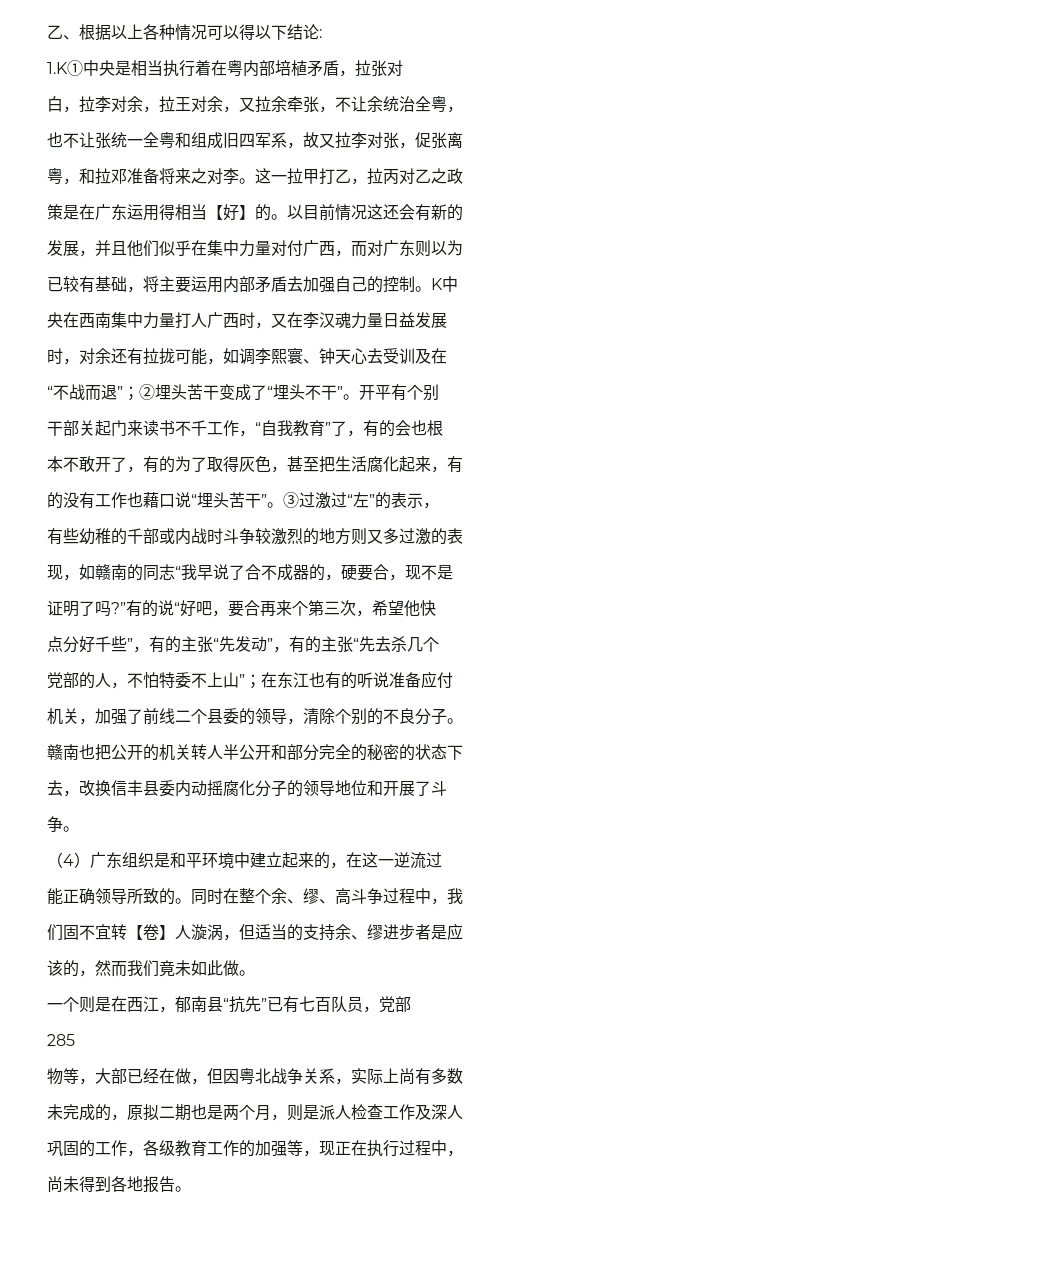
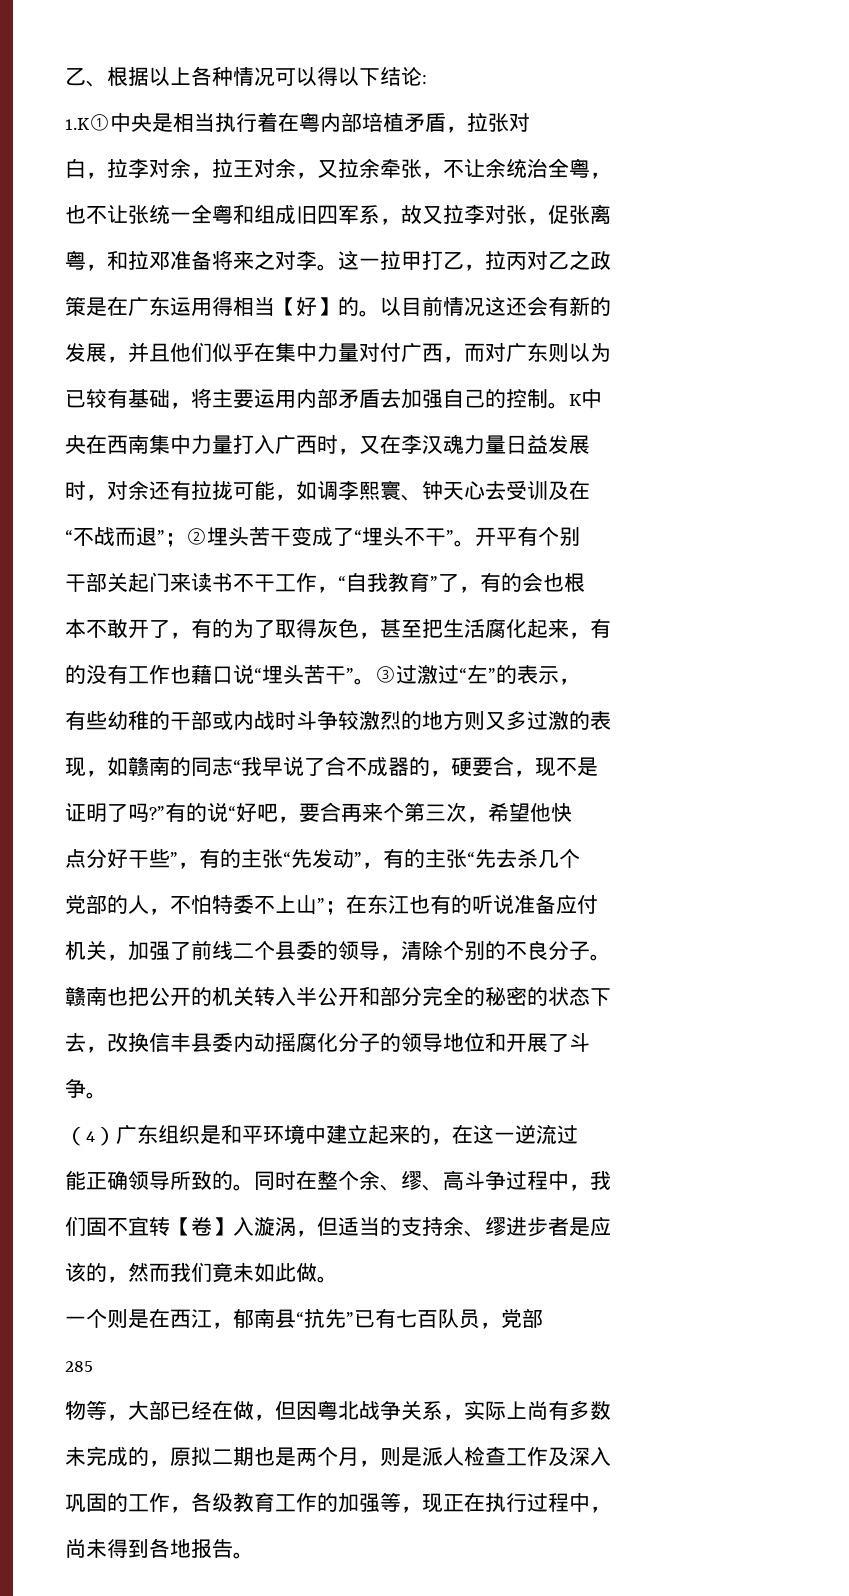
- 央在西南集中力量打人广西时，又在李汉魂力量日益发展
+ 央在西南集中力量打入广西时，又在李汉魂力量日益发展
- 干部关起门来读书不千工作，“自我教育”了，有的会也根
+ 干部关起门来读书不干工作，“自我教育”了，有的会也根
- 有些幼稚的千部或内战时斗争较激烈的地方则又多过激的表
+ 有些幼稚的干部或内战时斗争较激烈的地方则又多过激的表
- 点分好千些”，有的主张“先发动”，有的主张“先去杀几个
+ 点分好干些”，有的主张“先发动”，有的主张“先去杀几个
- 赣南也把公开的机关转人半公开和部分完全的秘密的状态下
+ 赣南也把公开的机关转入半公开和部分完全的秘密的状态下
- 们固不宜转【卷】人漩涡，但适当的支持余、缪进步者是应
+ 们固不宜转【卷】入漩涡，但适当的支持余、缪进步者是应
- 未完成的，原拟二期也是两个月，则是派人检查工作及深人
+ 未完成的，原拟二期也是两个月，则是派人检查工作及深入

